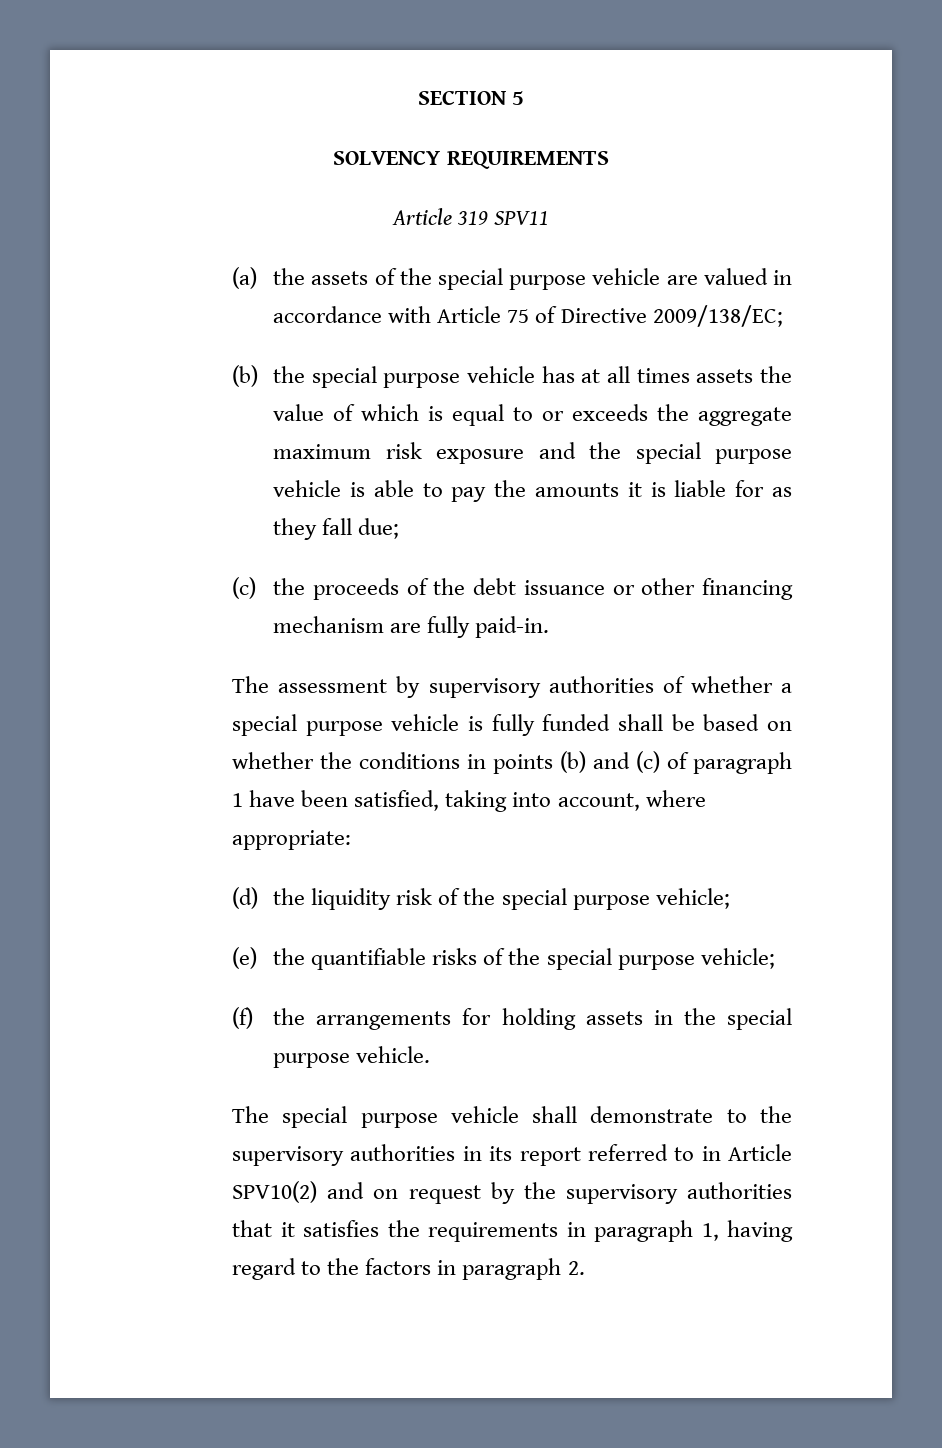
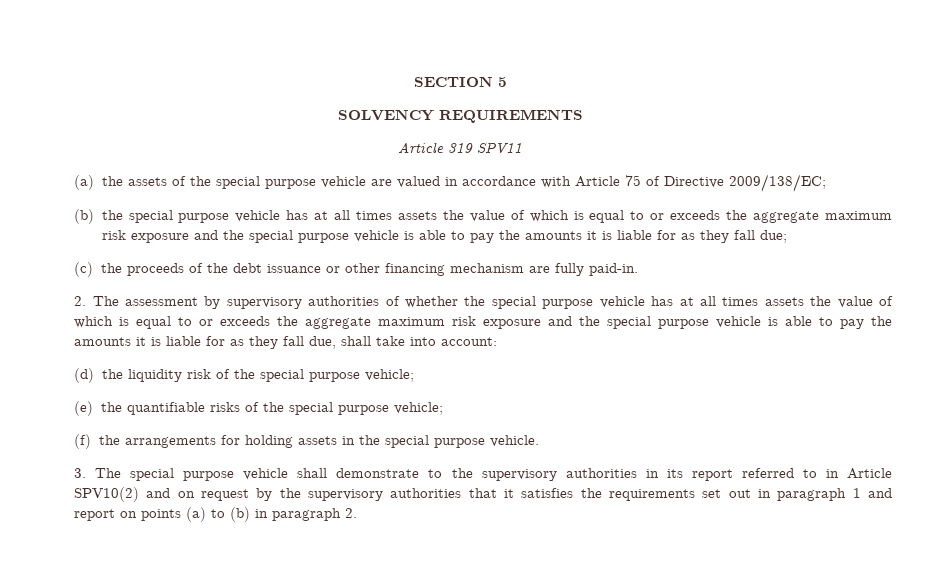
- The assessment by supervisory authorities of whether a special purpose vehicle is fully funded shall be based on whether the conditions in points (b) and (c) of paragraph 1 have been satisfied, taking into account, where appropriate:
+ 2. The assessment by supervisory authorities of whether the special purpose vehicle has at all times assets the value of which is equal to or exceeds the aggregate maximum risk exposure and the special purpose vehicle is able to pay the amounts it is liable for as they fall due, shall take into account:
- The special purpose vehicle shall demonstrate to the supervisory authorities in its report referred to in Article SPV10(2) and on request by the supervisory authorities that it satisfies the requirements in paragraph 1, having regard to the factors in paragraph 2.
+ 3. The special purpose vehicle shall demonstrate to the supervisory authorities in its report referred to in Article SPV10(2) and on request by the supervisory authorities that it satisfies the requirements set out in paragraph 1 and report on points (a) to (b) in paragraph 2.

